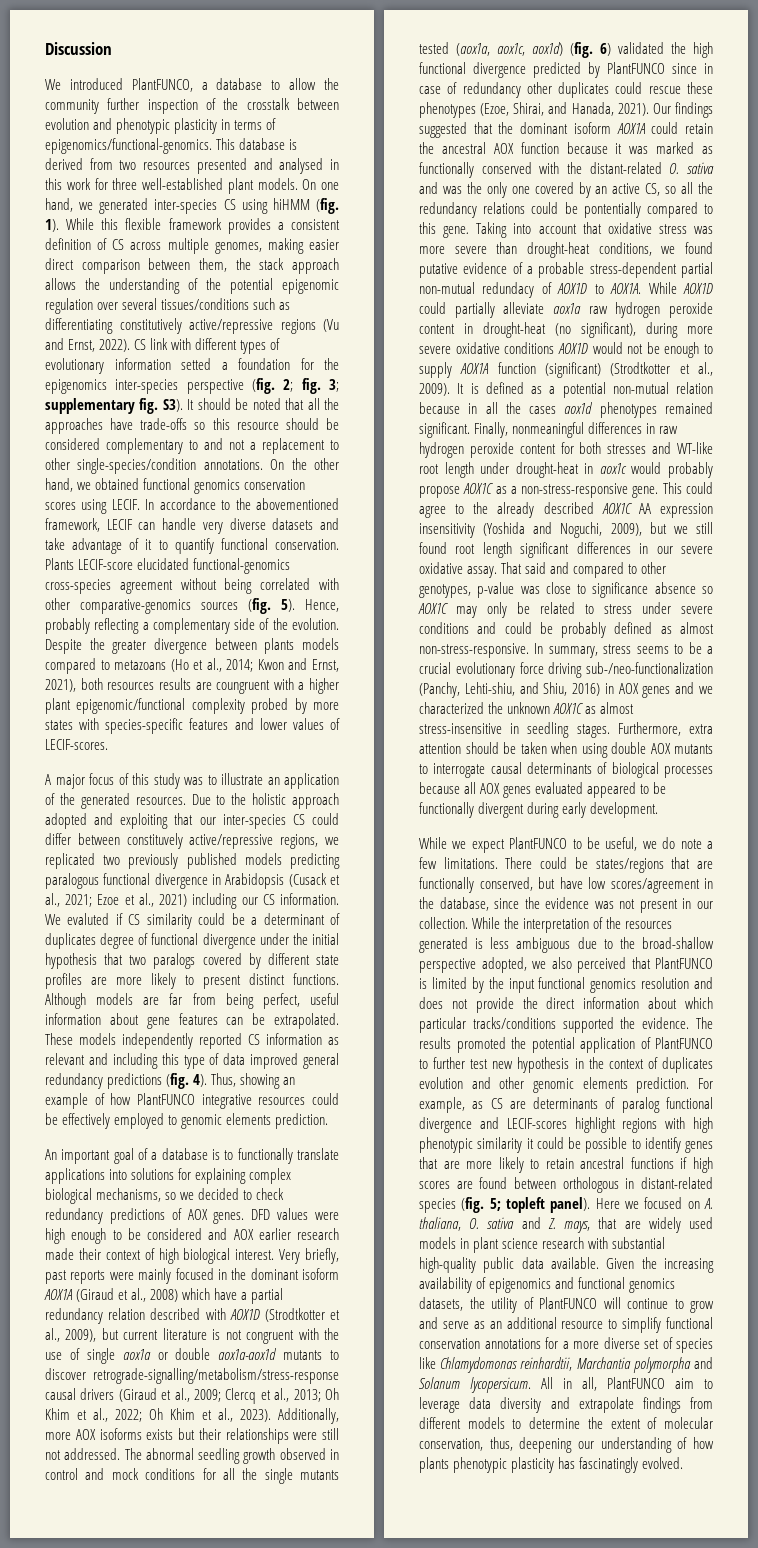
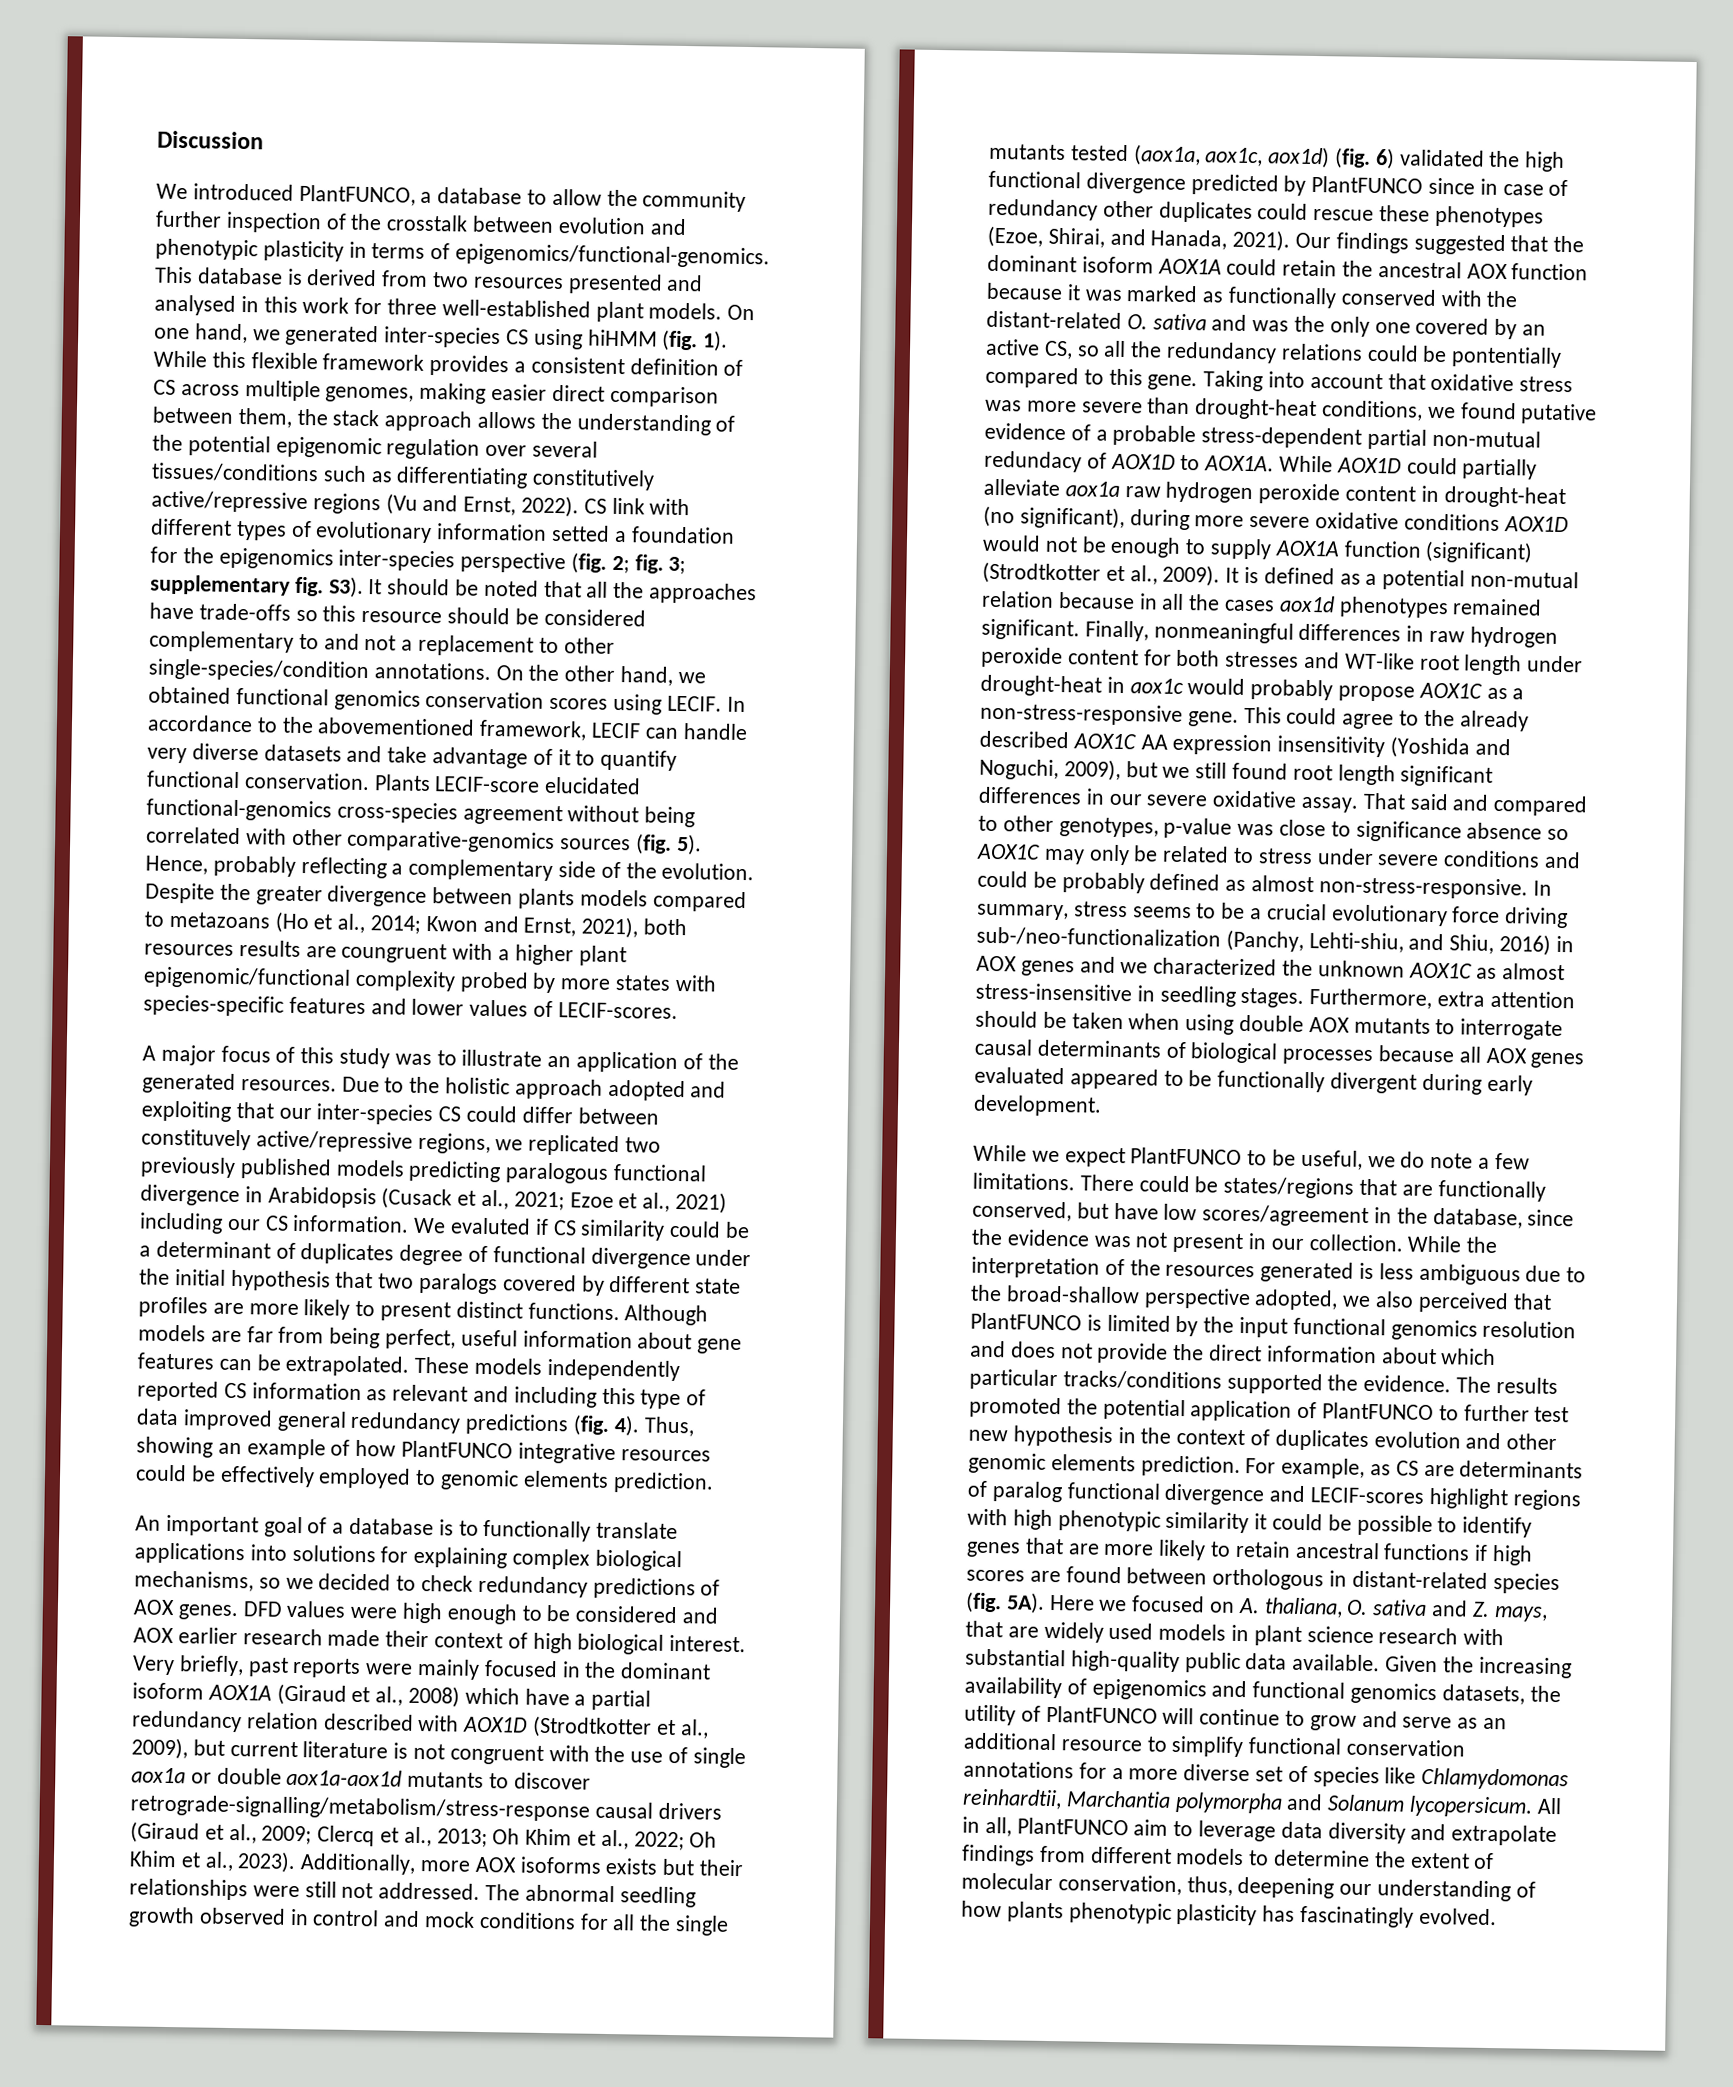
- For example, as CS are determinants of paralog functional divergence and LECIF-scores highlight regions with high phenotypic similarity it could be possible to identify genes that are more likely to retain ancestral functions if high scores are found between orthologous in distant-related species (fig. 5; topleft panel).
+ For example, as CS are determinants of paralog functional divergence and LECIF-scores highlight regions with high phenotypic similarity it could be possible to identify genes that are more likely to retain ancestral functions if high scores are found between orthologous in distant-related species (fig. 5A).

